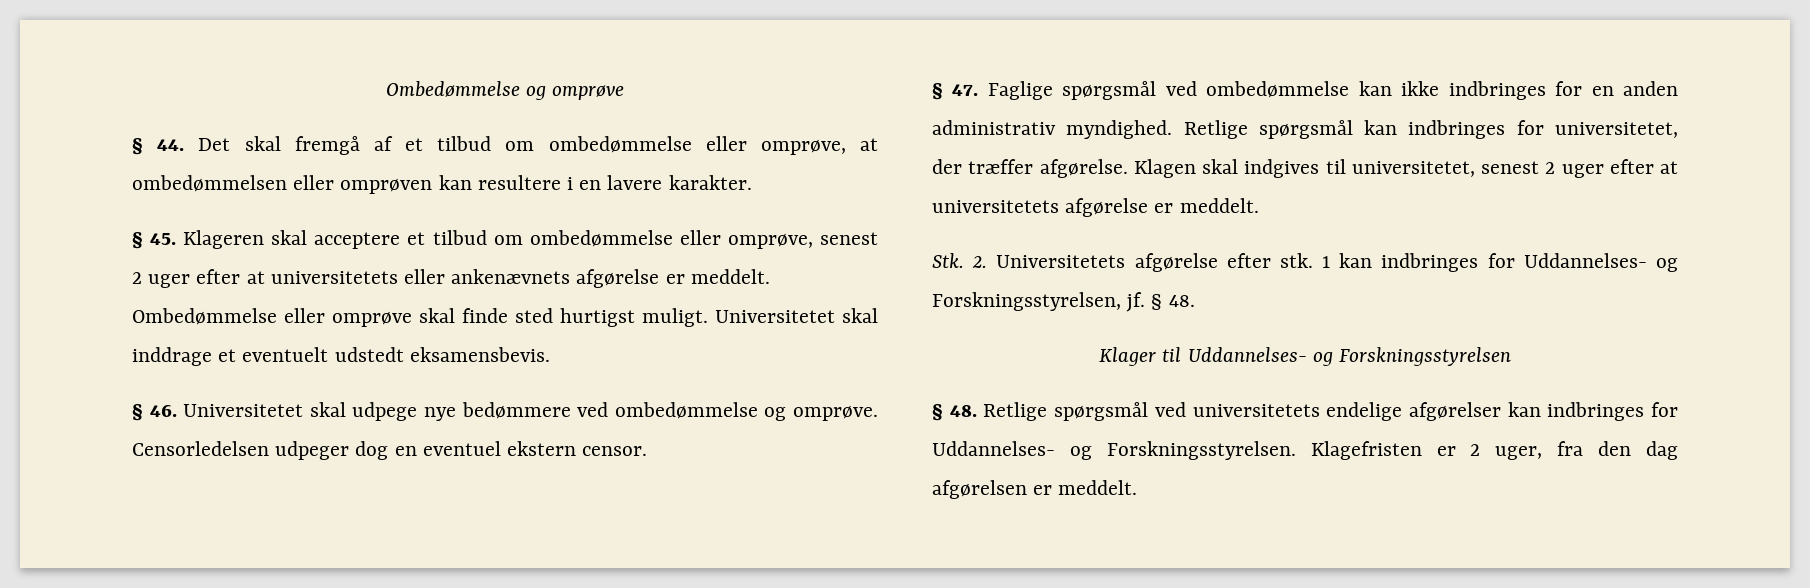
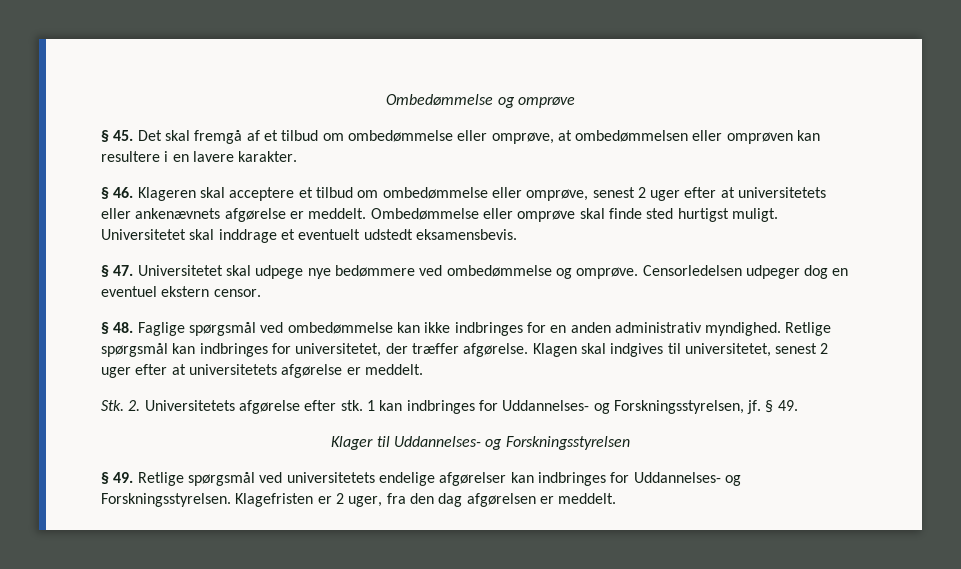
- § 44. Det skal fremgå af et tilbud om ombedømmelse eller omprøve, at ombedømmelsen eller omprøven kan resultere i en lavere karakter.
+ § 45. Det skal fremgå af et tilbud om ombedømmelse eller omprøve, at ombedømmelsen eller omprøven kan resultere i en lavere karakter.
- § 45. Klageren skal acceptere et tilbud om ombedømmelse eller omprøve, senest 2 uger efter at universitetets eller ankenævnets afgørelse er meddelt.
+ § 46. Klageren skal acceptere et tilbud om ombedømmelse eller omprøve, senest 2 uger efter at universitetets eller ankenævnets afgørelse er meddelt.
- § 46. Universitetet skal udpege nye bedømmere ved ombedømmelse og omprøve.
+ § 47. Universitetet skal udpege nye bedømmere ved ombedømmelse og omprøve.
- § 47. Faglige spørgsmål ved ombedømmelse kan ikke indbringes for en anden administrativ myndighed.
+ § 48. Faglige spørgsmål ved ombedømmelse kan ikke indbringes for en anden administrativ myndighed.
- 1 kan indbringes for Uddannelses- og Forskningsstyrelsen, jf. § 48.
+ 1 kan indbringes for Uddannelses- og Forskningsstyrelsen, jf. § 49.
- § 48. Retlige spørgsmål ved universitetets endelige afgørelser kan indbringes for Uddannelses- og Forskningsstyrelsen.
+ § 49. Retlige spørgsmål ved universitetets endelige afgørelser kan indbringes for Uddannelses- og Forskningsstyrelsen.

